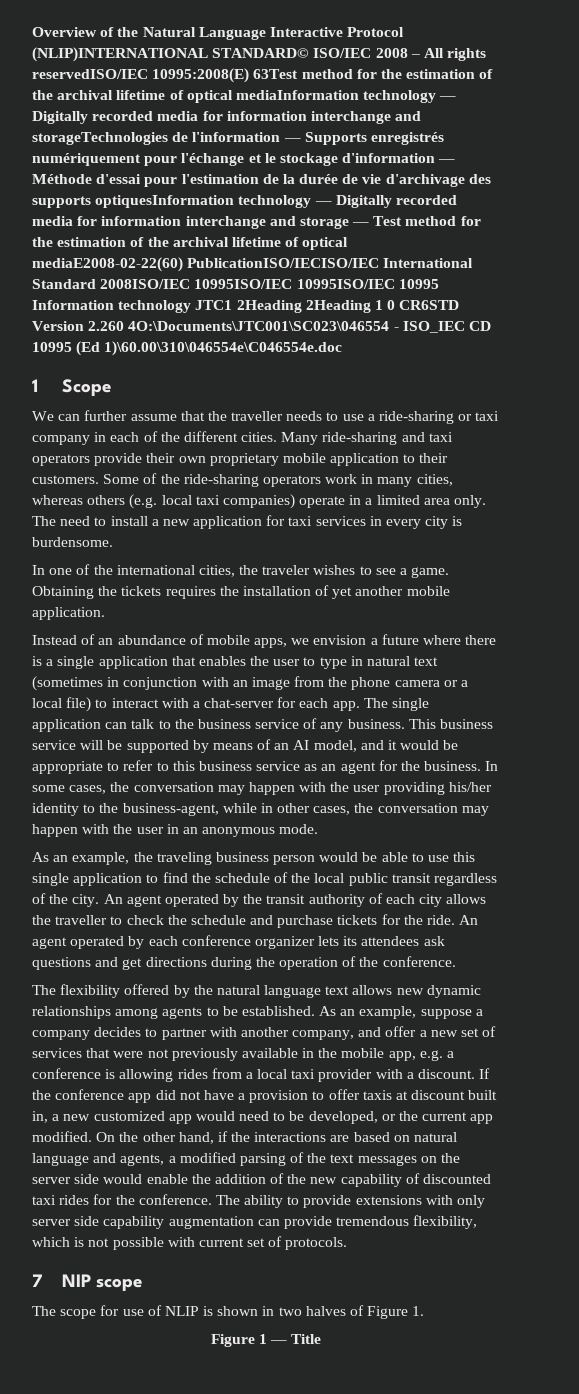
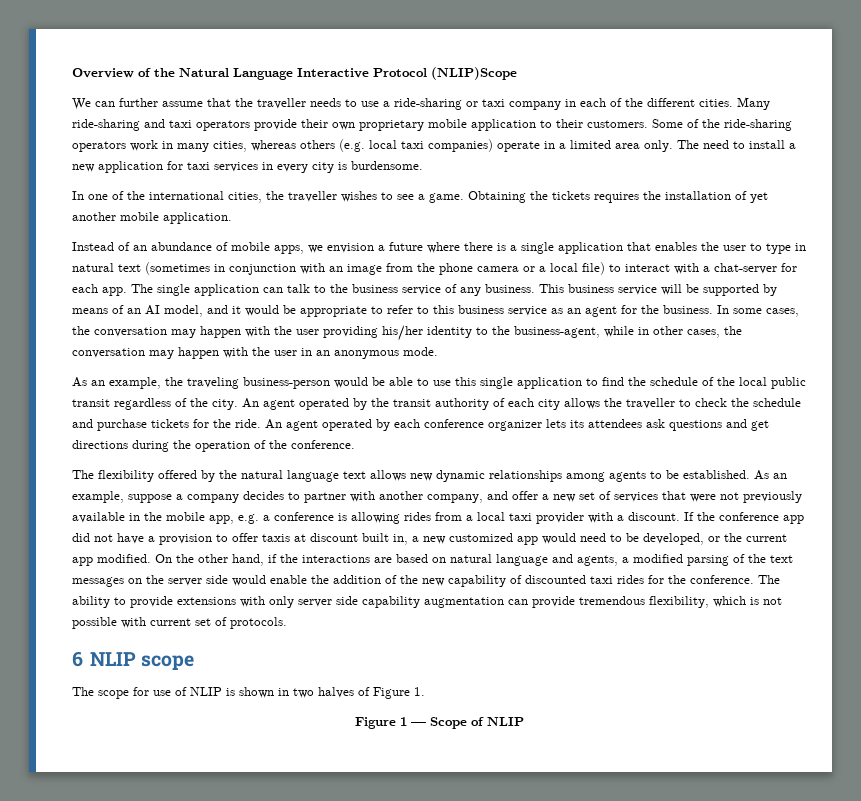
- Overview of the Natural Language Interactive Protocol (NLIP)INTERNATIONAL STANDARD© ISO/IEC 2008 – All rights reservedISO/IEC 10995:2008(E) 63Test method for the estimation of the archival lifetime of optical mediaInformation technology — Digitally recorded media for information interchange and storageTechnologies de l'information — Supports enregistrés numériquement pour l'échange et le stockage d'information — Méthode d'essai pour l'estimation de la durée de vie d'archivage des supports optiquesInformation technology — Digitally recorded media for information interchange and storage — Test method for the estimation of the archival lifetime of optical mediaE2008-02-22(60) PublicationISO/IECISO/IEC International Standard 2008ISO/IEC 10995ISO/IEC 10995ISO/IEC 10995 Information technology JTC1 2Heading 2Heading 1 0 CR6STD Version 2.260 4O:\Documents\JTC001\SC023\046554 - ISO_IEC CD 10995 (Ed 1)\60.00\310\046554e\C046554e.doc
- 1 Scope
+ Overview of the Natural Language Interactive Protocol (NLIP)Scope
- In one of the international cities, the traveler wishes to see a game.
+ In one of the international cities, the traveller wishes to see a game.
- As an example, the traveling business person would be able to use this single application to find the schedule of the local public transit regardless of the city.
+ As an example, the traveling business-person would be able to use this single application to find the schedule of the local public transit regardless of the city.
- 7 NIP scope
+ 6 NLIP scope
- Figure 1 — Title
+ Figure 1 — Scope of NLIP

